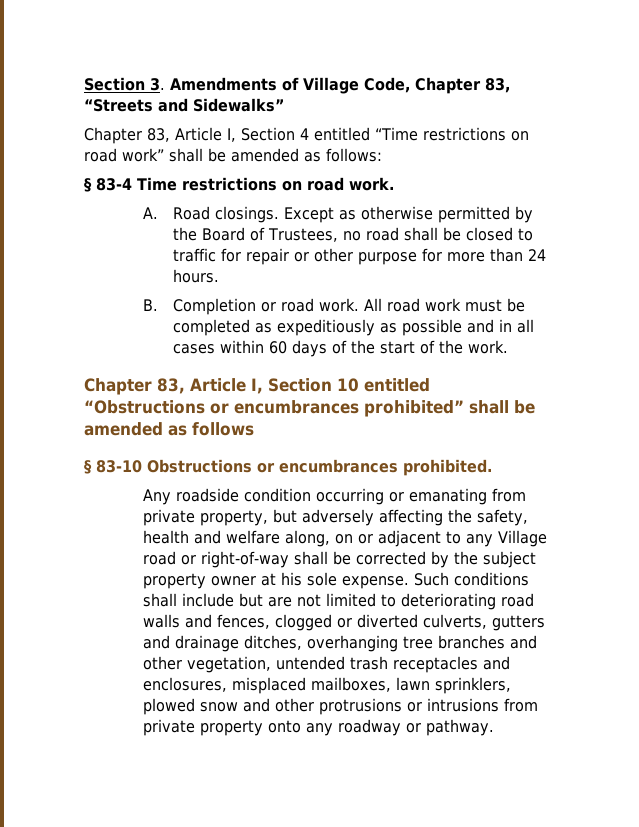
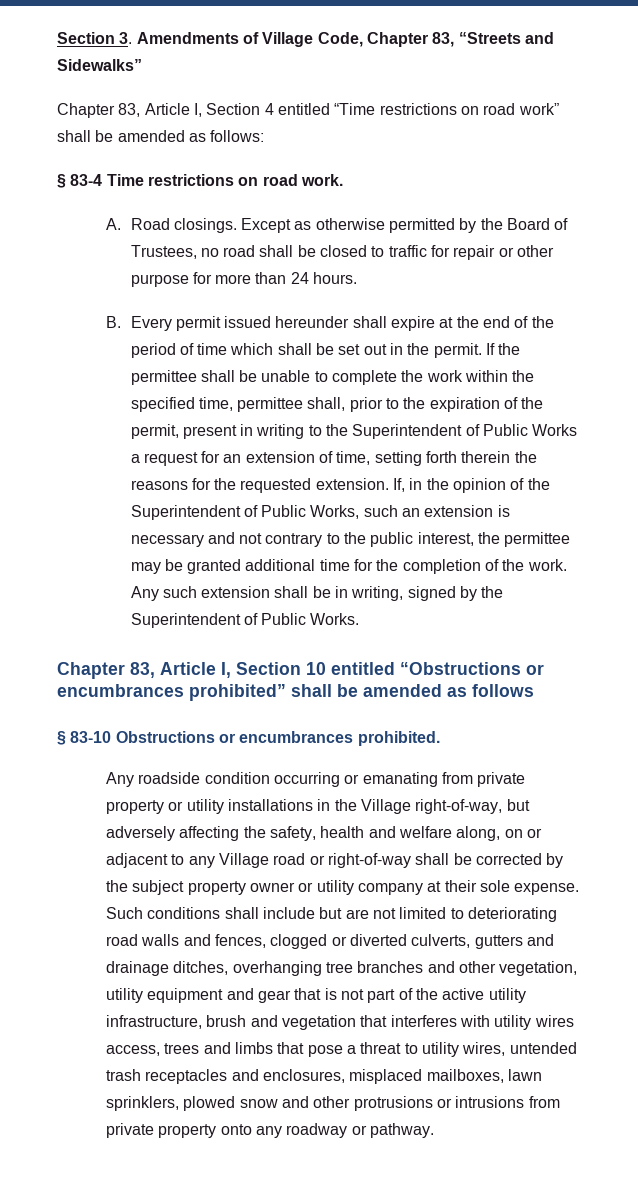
- B. Completion or road work. All road work must be completed as expeditiously as possible and in all cases within 60 days of the start of the work.
+ B. Every permit issued hereunder shall expire at the end of the period of time which shall be set out in the permit. If the permittee shall be unable to complete the work within the specified time, permittee shall, prior to the expiration of the permit, present in writing to the Superintendent of Public Works a request for an extension of time, setting forth therein the reasons for the requested extension. If, in the opinion of the Superintendent of Public Works, such an extension is necessary and not contrary to the public interest, the permittee may be granted additional time for the completion of the work. Any such extension shall be in writing, signed by the Superintendent of Public Works.
- Any roadside condition occurring or emanating from private property, but adversely affecting the safety, health and welfare along, on or adjacent to any Village road or right-of-way shall be corrected by the subject property owner at his sole expense.
+ Any roadside condition occurring or emanating from private property or utility installations in the Village right-of-way, but adversely affecting the safety, health and welfare along, on or adjacent to any Village road or right-of-way shall be corrected by the subject property owner or utility company at their sole expense.
- Such conditions shall include but are not limited to deteriorating road walls and fences, clogged or diverted culverts, gutters and drainage ditches, overhanging tree branches and other vegetation, untended trash receptacles and enclosures, misplaced mailboxes, lawn sprinklers, plowed snow and other protrusions or intrusions from private property onto any roadway or pathway.
+ Such conditions shall include but are not limited to deteriorating road walls and fences, clogged or diverted culverts, gutters and drainage ditches, overhanging tree branches and other vegetation, utility equipment and gear that is not part of the active utility infrastructure, brush and vegetation that interferes with utility wires access, trees and limbs that pose a threat to utility wires, untended trash receptacles and enclosures, misplaced mailboxes, lawn sprinklers, plowed snow and other protrusions or intrusions from private property onto any roadway or pathway.

